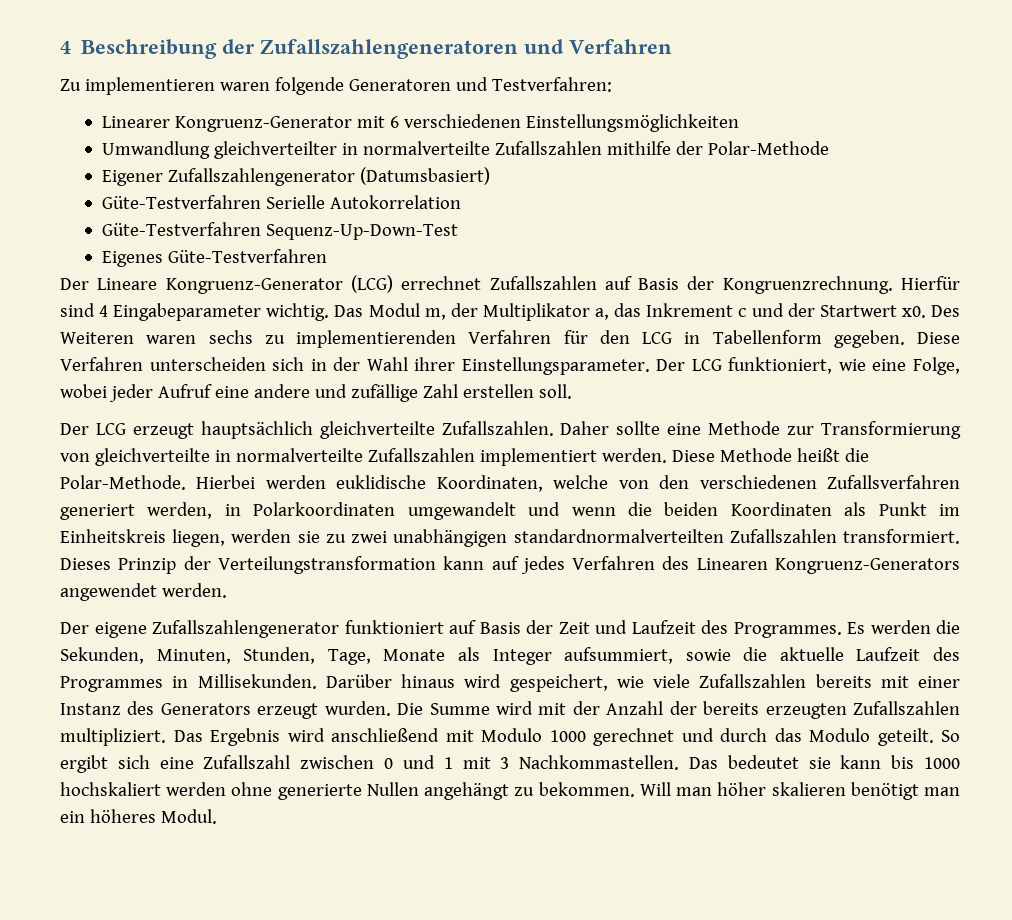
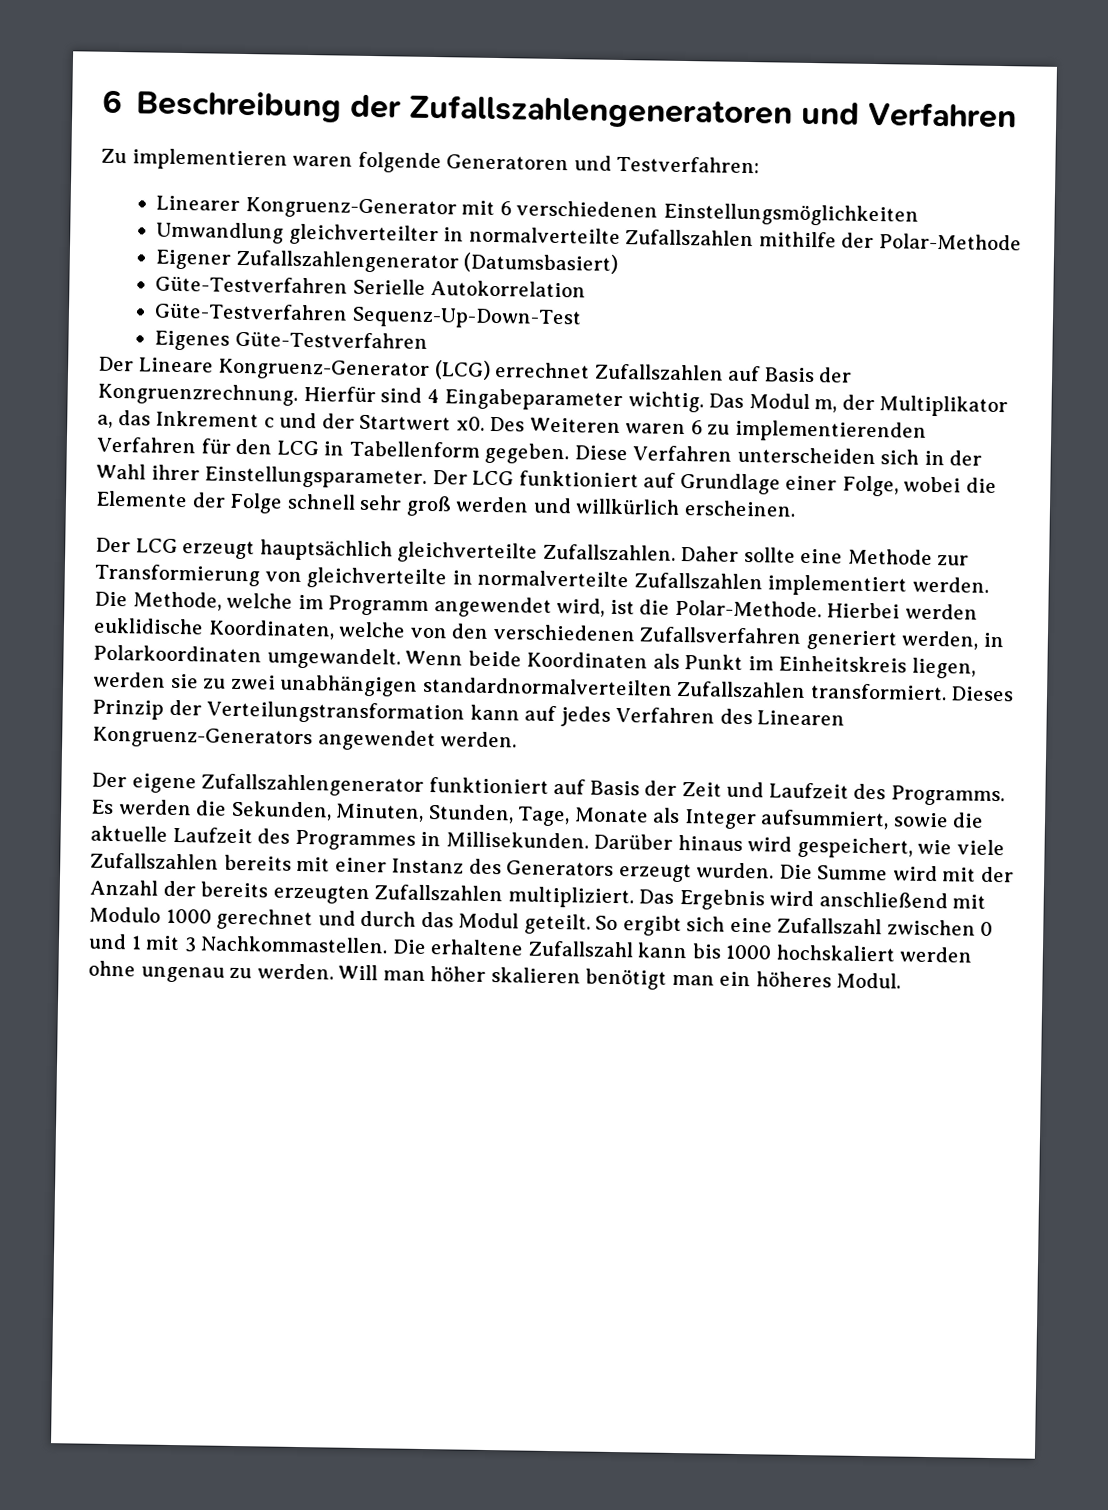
- 4 Beschreibung der Zufallszahlengeneratoren und Verfahren
+ 6 Beschreibung der Zufallszahlengeneratoren und Verfahren
- Des Weiteren waren sechs zu implementierenden Verfahren für den LCG in Tabellenform gegeben.
+ Des Weiteren waren 6 zu implementierenden Verfahren für den LCG in Tabellenform gegeben.
- Der LCG funktioniert, wie eine Folge, wobei jeder Aufruf eine andere und zufällige Zahl erstellen soll.
+ Der LCG funktioniert auf Grundlage einer Folge, wobei die Elemente der Folge schnell sehr groß werden und willkürlich erscheinen.
- Diese Methode heißt die Polar-Methode.
+ Die Methode, welche im Programm angewendet wird, ist die Polar-Methode.
- Hierbei werden euklidische Koordinaten, welche von den verschiedenen Zufallsverfahren generiert werden, in Polarkoordinaten umgewandelt und wenn die beiden Koordinaten als Punkt im Einheitskreis liegen, werden sie zu zwei unabhängigen standardnormalverteilten Zufallszahlen transformiert.
+ Hierbei werden euklidische Koordinaten, welche von den verschiedenen Zufallsverfahren generiert werden, in Polarkoordinaten umgewandelt. Wenn beide Koordinaten als Punkt im Einheitskreis liegen, werden sie zu zwei unabhängigen standardnormalverteilten Zufallszahlen transformiert.
- Der eigene Zufallszahlengenerator funktioniert auf Basis der Zeit und Laufzeit des Programmes.
+ Der eigene Zufallszahlengenerator funktioniert auf Basis der Zeit und Laufzeit des Programms.
- Das Ergebnis wird anschließend mit Modulo 1000 gerechnet und durch das Modulo geteilt.
+ Das Ergebnis wird anschließend mit Modulo 1000 gerechnet und durch das Modul geteilt.
- Das bedeutet sie kann bis 1000 hochskaliert werden ohne generierte Nullen angehängt zu bekommen.
+ Die erhaltene Zufallszahl kann bis 1000 hochskaliert werden ohne ungenau zu werden.

